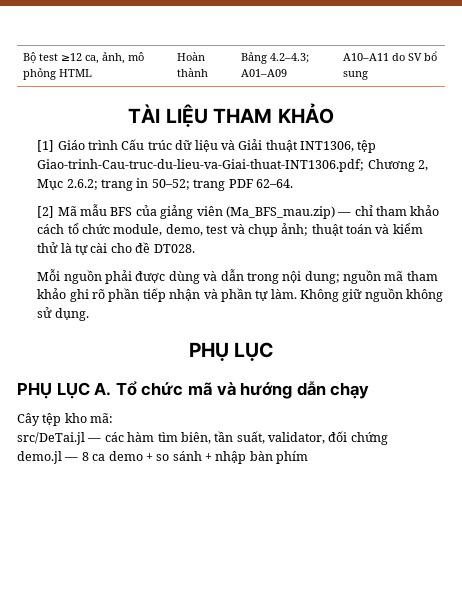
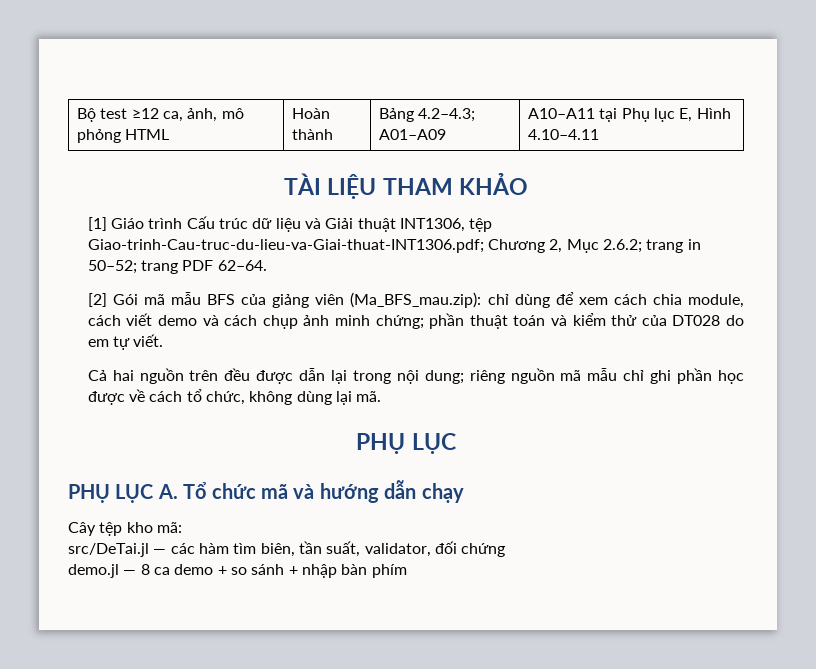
- Bộ test ≥12 ca, ảnh, mô phỏng HTML | Hoàn thành | Bảng 4.2–4.3; A01–A09 | A10–A11 do SV bổ sung
+ Bộ test ≥12 ca, ảnh, mô phỏng HTML | Hoàn thành | Bảng 4.2–4.3; A01–A09 | A10–A11 tại Phụ lục E, Hình 4.10–4.11
- [2] Mã mẫu BFS của giảng viên (Ma_BFS_mau.zip) — chỉ tham khảo cách tổ chức module, demo, test và chụp ảnh; thuật toán và kiểm thử là tự cài cho đề DT028.
- Mỗi nguồn phải được dùng và dẫn trong nội dung; nguồn mã tham khảo ghi rõ phần tiếp nhận và phần tự làm. Không giữ nguồn không sử dụng.
+ [2] Gói mã mẫu BFS của giảng viên (Ma_BFS_mau.zip): chỉ dùng để xem cách chia module, cách viết demo và cách chụp ảnh minh chứng; phần thuật toán và kiểm thử của DT028 do em tự viết.
+ Cả hai nguồn trên đều được dẫn lại trong nội dung; riêng nguồn mã mẫu chỉ ghi phần học được về cách tổ chức, không dùng lại mã.

